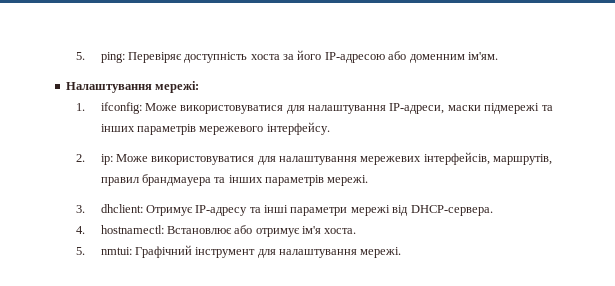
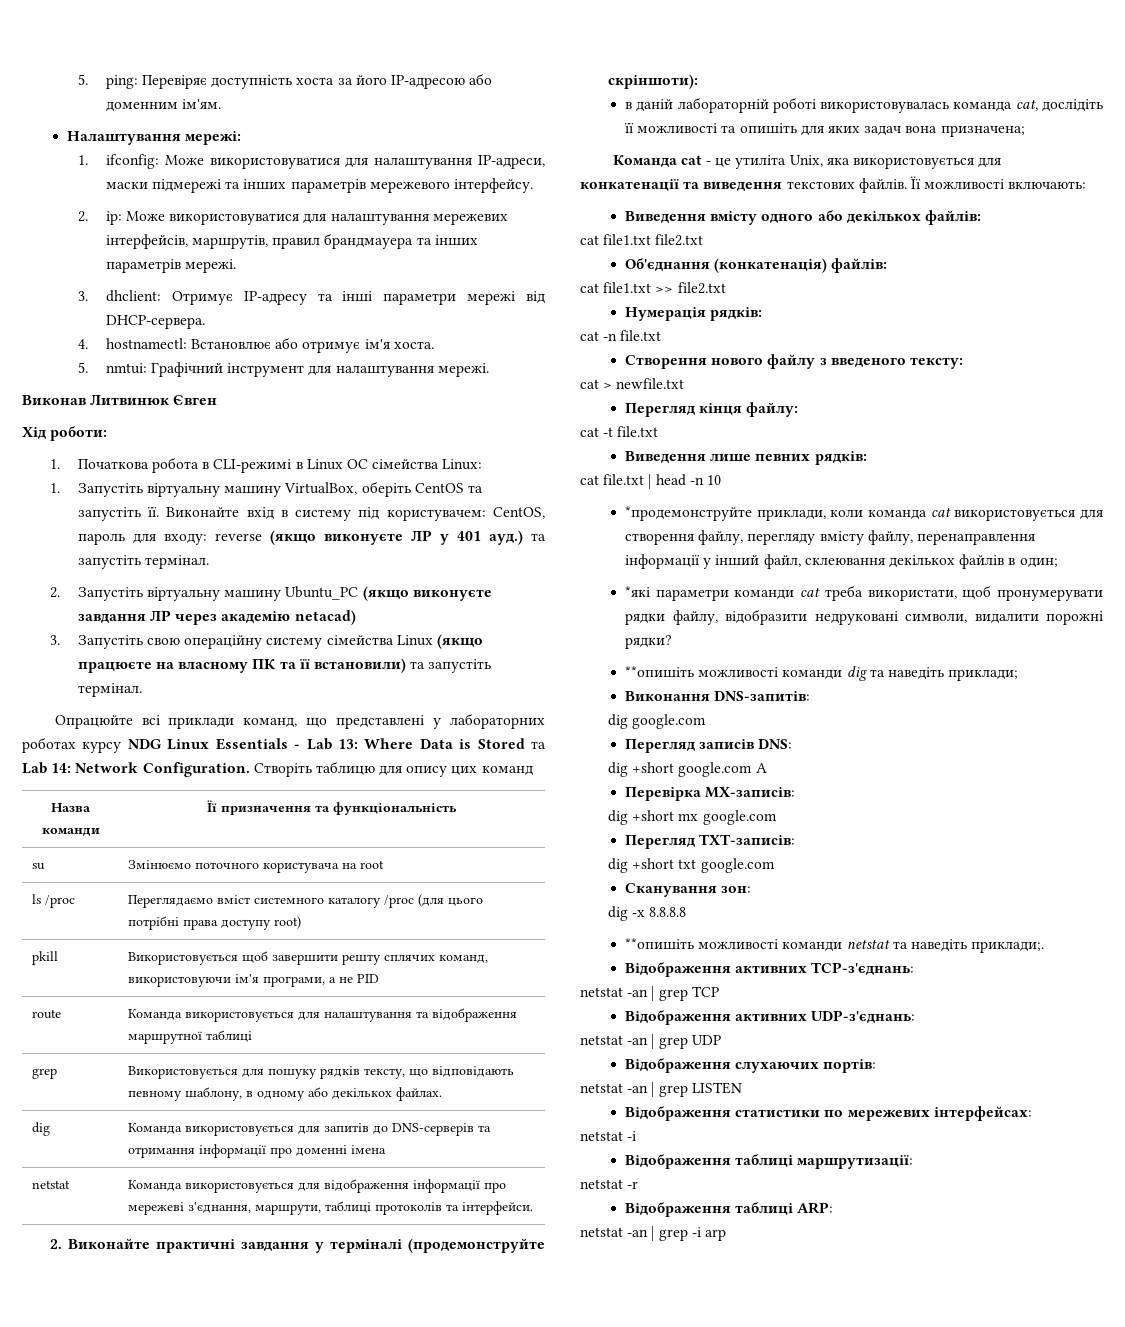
+ Виконав Литвинюк Євген
+ Хід роботи:
+ 1. Початкова робота в CLI-режимі в Linux ОС сімейства Linux:
+ 1. Запустіть віртуальну машину VirtualBox, оберіть CentOS та запустіть її. Виконайте вхід в систему під користувачем: CentOS, пароль для входу: reverse (якщо виконуєте ЛР у 401 ауд.) та запустіть термінал.
+ 2. Запустіть віртуальну машину Ubuntu_PC (якщо виконуєте завдання ЛР через академію netacad)
+ 3. Запустіть свою операційну систему сімейства Linux (якщо працюєте на власному ПК та її встановили) та запустіть термінал.
+ Опрацюйте всі приклади команд, що представлені у лабораторних роботах курсу NDG Linux Essentials - Lab 13: Where Data is Stored та Lab 14: Network Configuration. Створіть таблицю для опису цих команд
+ Назва команди | Її призначення та функціональність
+ su | Змінюємо поточного користувача на root
+ ls /proc | Переглядаємо вміст системного каталогу /proc (для цього потрібні права доступу root)
+ pkill | Використовується щоб завершити решту сплячих команд, використовуючи ім'я програми, а не PID
+ route | Команда використовується для налаштування та відображення маршрутної таблиці
+ grep | Використовується для пошуку рядків тексту, що відповідають певному шаблону, в одному або декількох файлах.
+ dig | Команда використовується для запитів до DNS-серверів та отримання інформації про доменні імена
+ netstat | Команда використовується для відображення інформації про мережеві з'єднання, маршрути, таблиці протоколів та інтерфейси.
+ 2. Виконайте практичні завдання у терміналі (продемонструйте скріншоти):
+ в даній лабораторній роботі використовувалась команда cat, дослідіть її можливості та опишіть для яких задач вона призначена;
+ Команда cat - це утиліта Unix, яка використовується для конкатенації та виведення текстових файлів. Її можливості включають:
+ Виведення вмісту одного або декількох файлів:
+ cat file1.txt file2.txt
+ Об'єднання (конкатенація) файлів:
+ cat file1.txt >> file2.txt
+ Нумерація рядків:
+ cat -n file.txt
+ Створення нового файлу з введеного тексту:
+ cat > newfile.txt
+ Перегляд кінця файлу:
+ cat -t file.txt
+ Виведення лише певних рядків:
+ cat file.txt | head -n 10
+ *продемонструйте приклади, коли команда cat використовується для створення файлу, перегляду вмісту файлу, перенаправлення інформації у інший файл, склеювання декількох файлів в один;
+ *які параметри команди cat треба використати, щоб пронумерувати рядки файлу, відобразити недруковані символи, видалити порожні рядки?
+ **опишіть можливості команди dig та наведіть приклади;
+ Виконання DNS-запитів:
+ dig google.com
+ Перегляд записів DNS:
+ dig +short google.com A
+ Перевірка MX-записів:
+ dig +short mx google.com
+ Перегляд TXT-записів:
+ dig +short txt google.com
+ Сканування зон:
+ dig -x 8.8.8.8
+ **опишіть можливості команди netstat та наведіть приклади;.
+ Відображення активних TCP-з'єднань:
+ netstat -an | grep TCP
+ Відображення активних UDP-з'єднань:
+ netstat -an | grep UDP
+ Відображення слухаючих портів:
+ netstat -an | grep LISTEN
+ Відображення статистики по мережевих інтерфейсах:
+ netstat -i
+ Відображення таблиці маршрутизації:
+ netstat -r
+ Відображення таблиці ARP:
+ netstat -an | grep -i arp

